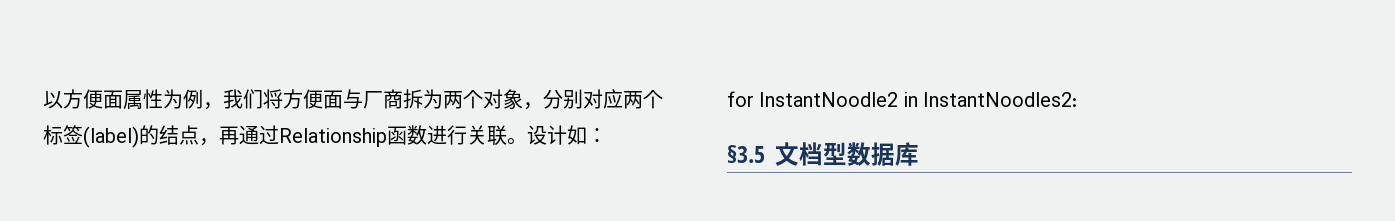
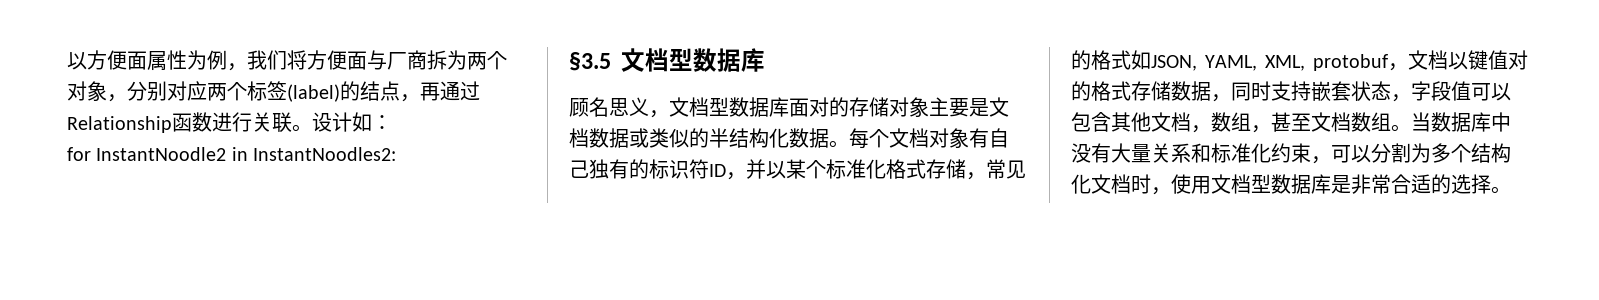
+ 顾名思义，文档型数据库面对的存储对象主要是文档数据或类似的半结构化数据。每个文档对象有自己独有的标识符ID，并以某个标准化格式存储，常见的格式如JSON, YAML, XML, protobuf，文档以键值对的格式存储数据，同时支持嵌套状态，字段值可以包含其他文档，数组，甚至文档数组。当数据库中没有大量关系和标准化约束，可以分割为多个结构化文档时，使用文档型数据库是非常合适的选择。

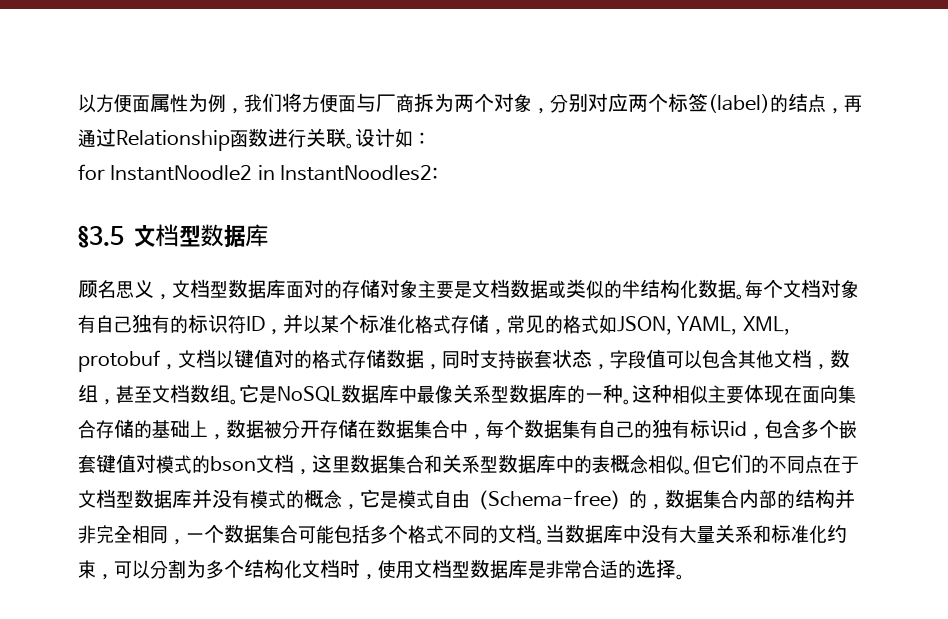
+ 它是NoSQL数据库中最像关系型数据库的一种。这种相似主要体现在面向集合存储的基础上，数据被分开存储在数据集合中，每个数据集有自己的独有标识id，包含多个嵌套键值对模式的bson文档，这里数据集合和关系型数据库中的表概念相似。但它们的不同点在于文档型数据库并没有模式的概念，它是模式自由（Schema-free）的，数据集合内部的结构并非完全相同，一个数据集合可能包括多个格式不同的文档。

